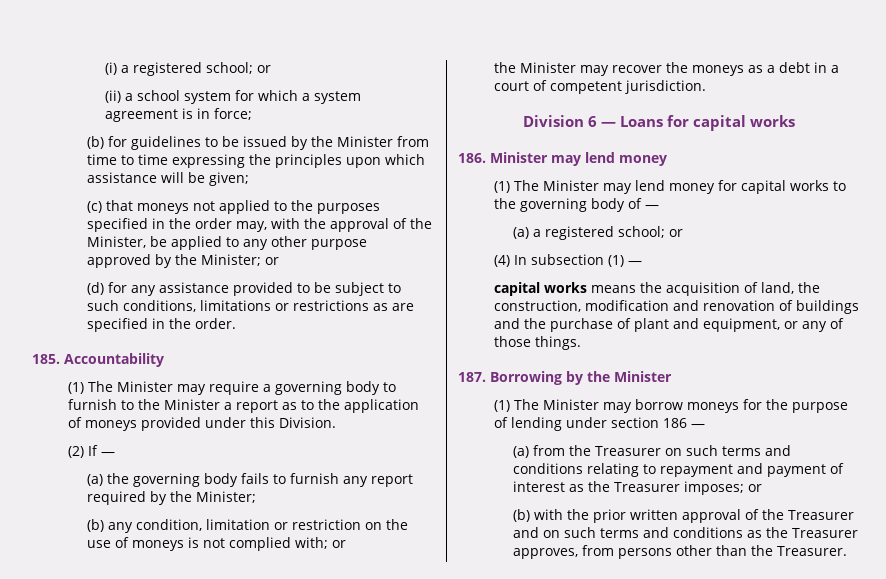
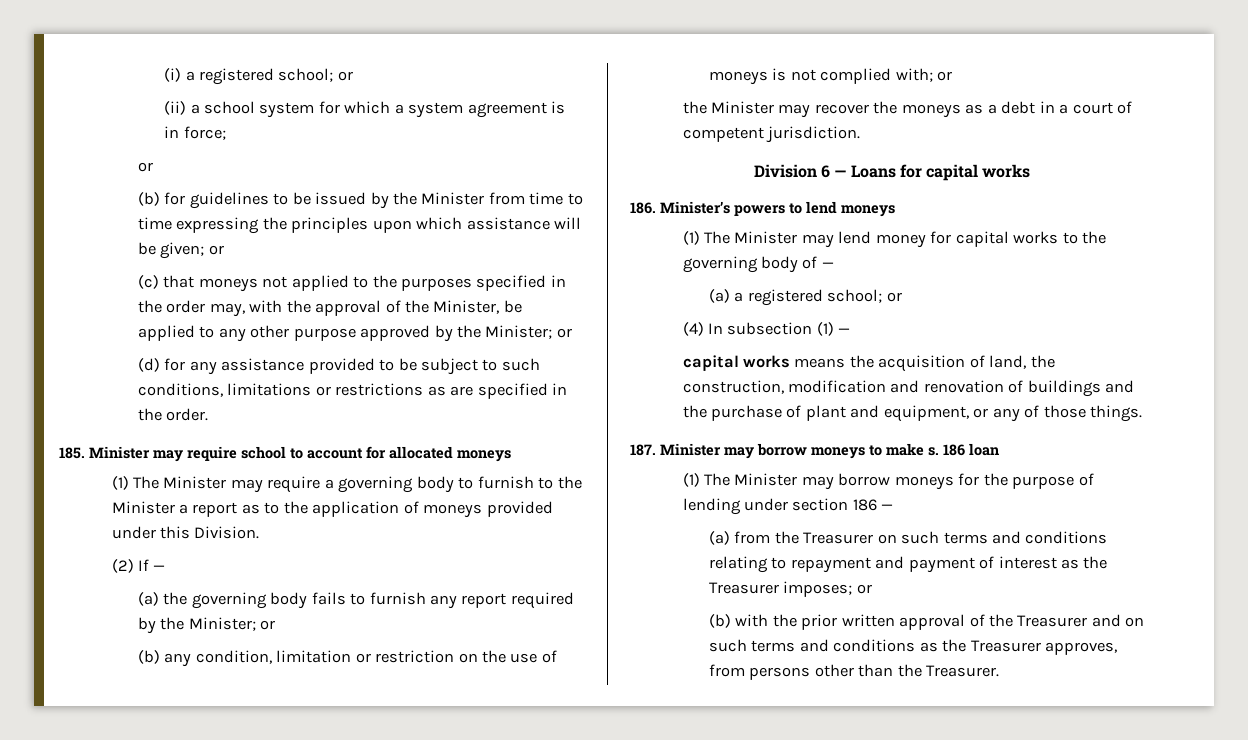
  (ii) a school system for which a system agreement is in force;
+ or
- (b) for guidelines to be issued by the Minister from time to time expressing the principles upon which assistance will be given;
+ (b) for guidelines to be issued by the Minister from time to time expressing the principles upon which assistance will be given; or
- 185. Accountability
+ 185. Minister may require school to account for allocated moneys
- (a) the governing body fails to furnish any report required by the Minister;
+ (a) the governing body fails to furnish any report required by the Minister; or
- 186. Minister may lend money
+ 186. Minister’s powers to lend moneys
- 187. Borrowing by the Minister
+ 187. Minister may borrow moneys to make s. 186 loan

